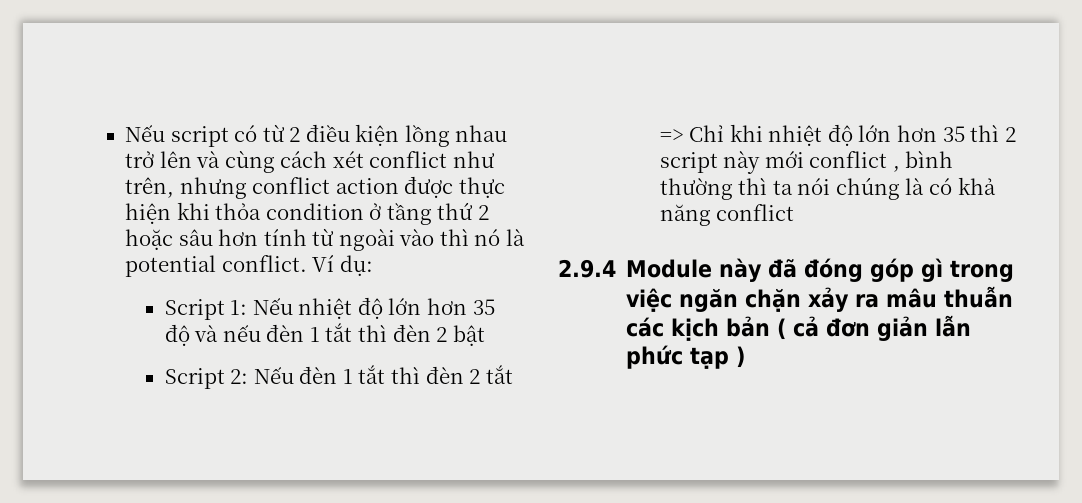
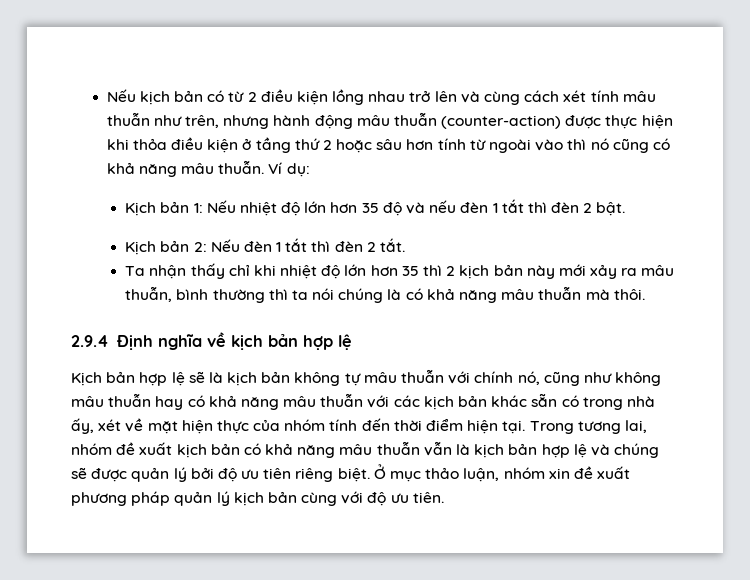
- Nếu script có từ 2 điều kiện lồng nhau trở lên và cùng cách xét conflict như trên, nhưng conflict action được thực hiện khi thỏa condition ở tầng thứ 2 hoặc sâu hơn tính từ ngoài vào thì nó là potential conflict.
+ Nếu kịch bản có từ 2 điều kiện lồng nhau trở lên và cùng cách xét tính mâu thuẫn như trên, nhưng hành động mâu thuẫn (counter-action) được thực hiện khi thỏa điều kiện ở tầng thứ 2 hoặc sâu hơn tính từ ngoài vào thì nó cũng có khả năng mâu thuẫn.
- Script 1: Nếu nhiệt độ lớn hơn 35 độ và nếu đèn 1 tắt thì đèn 2 bật
- Script 2: Nếu đèn 1 tắt thì đèn 2 tắt => Chỉ khi nhiệt độ lớn hơn 35 thì 2 script này mới conflict , bình thường thì ta nói chúng là có khả năng conflict
- 2.9.4 Module này đã đóng góp gì trong việc ngăn chặn xảy ra mâu thuẫn các kịch bản ( cả đơn giản lẫn phức tạp )
+ Kịch bản 1: Nếu nhiệt độ lớn hơn 35 độ và nếu đèn 1 tắt thì đèn 2 bật.
+ Kịch bản 2: Nếu đèn 1 tắt thì đèn 2 tắt.
+ Ta nhận thấy chỉ khi nhiệt độ lớn hơn 35 thì 2 kịch bản này mới xảy ra mâu thuẫn, bình thường thì ta nói chúng là có khả năng mâu thuẫn mà thôi.
+ 2.9.4 Định nghĩa về kịch bản hợp lệ
+ Kịch bản hợp lệ sẽ là kịch bản không tự mâu thuẫn với chính nó, cũng như không mâu thuẫn hay có khả năng mâu thuẫn với các kịch bản khác sẵn có trong nhà ấy, xét về mặt hiện thực của nhóm tính đến thời điểm hiện tại. Trong tương lai, nhóm đề xuất kịch bản có khả năng mâu thuẫn vẫn là kịch bản hợp lệ và chúng sẽ được quản lý bởi độ ưu tiên riêng biệt. Ở mục thảo luận, nhóm xin đề xuất phương pháp quản lý kịch bản cùng với độ ưu tiên.

